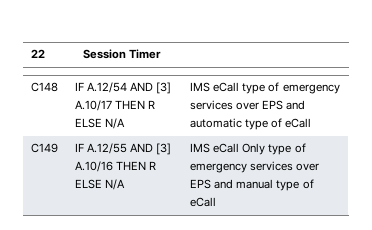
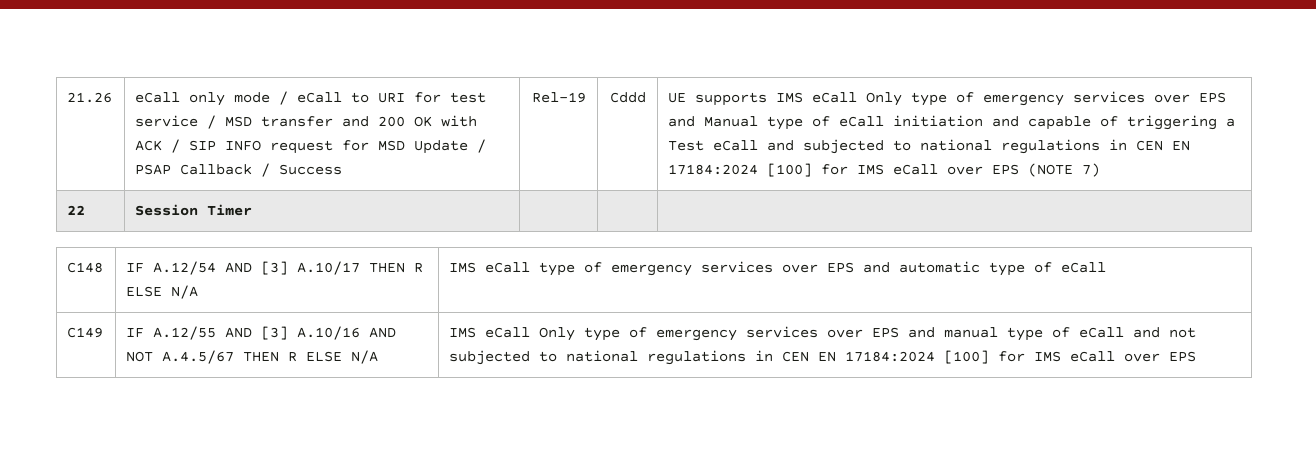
+ 21.26 | eCall only mode / eCall to URI for test service / MSD transfer and 200 OK with ACK / SIP INFO request for MSD Update / PSAP Callback / Success | Rel-19 | Cddd | UE supports IMS eCall Only type of emergency services over EPS and Manual type of eCall initiation and capable of triggering a Test eCall and subjected to national regulations in CEN EN 17184:2024 [100] for IMS eCall over EPS (NOTE 7)
- IF A.12/55 AND [3] A.10/16 THEN R ELSE N/A
+ IF A.12/55 AND [3] A.10/16 AND NOT A.4.5/67 THEN R ELSE N/A
- IMS eCall Only type of emergency services over EPS and manual type of eCall
+ IMS eCall Only type of emergency services over EPS and manual type of eCall and not subjected to national regulations in CEN EN 17184:2024 [100] for IMS eCall over EPS

